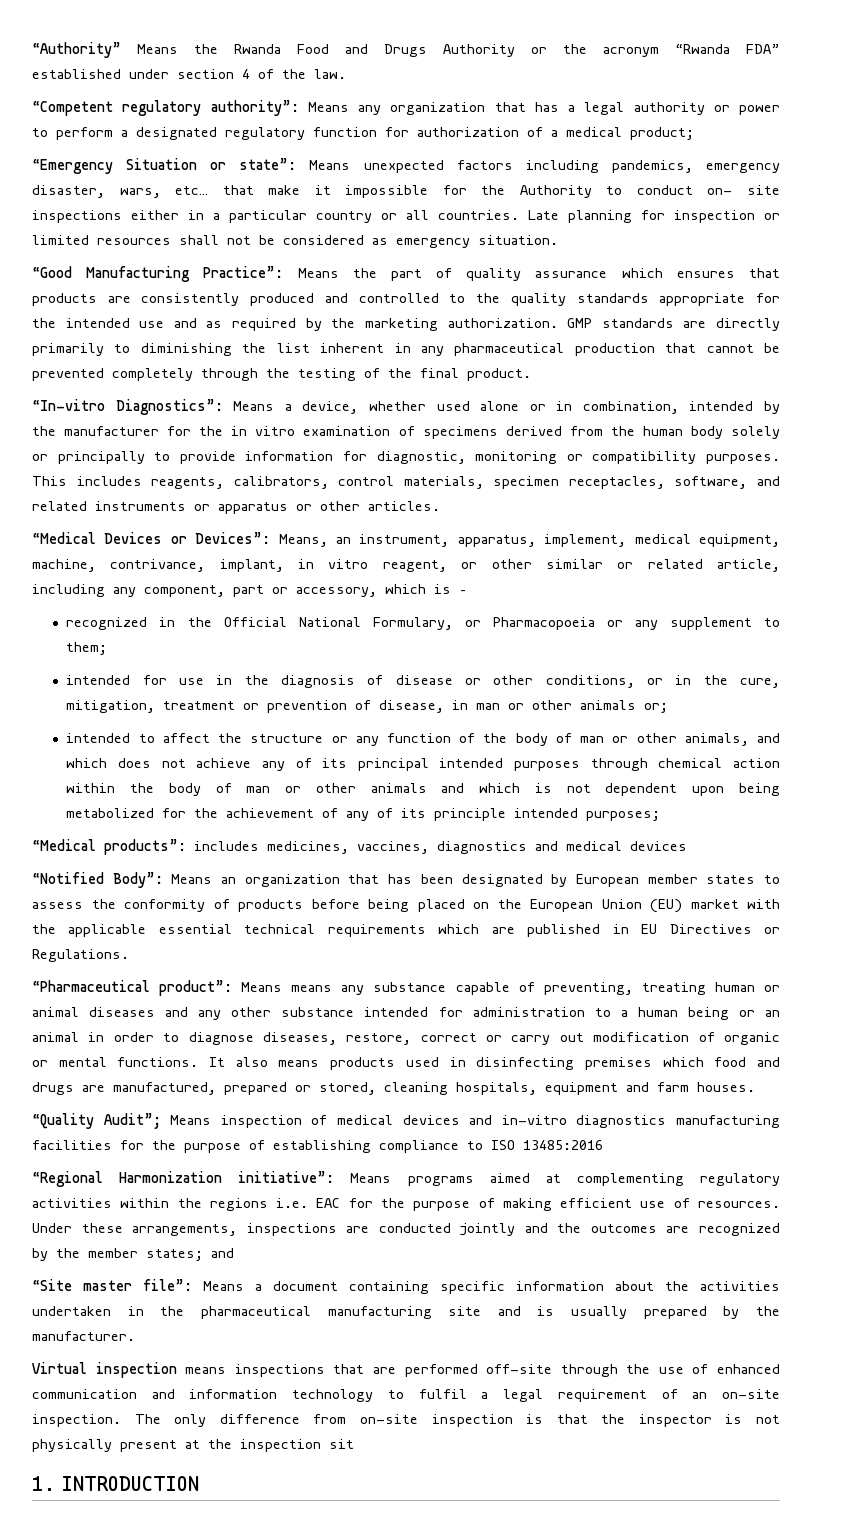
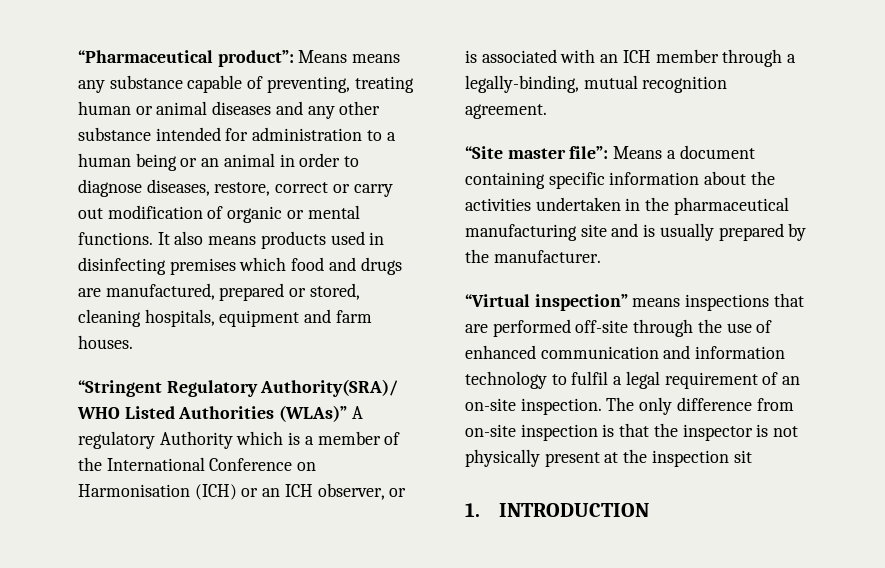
- “Authority” Means the Rwanda Food and Drugs Authority or the acronym “Rwanda FDA” established under section 4 of the law.
- “Competent regulatory authority”: Means any organization that has a legal authority or power to perform a designated regulatory function for authorization of a medical product;
- “Emergency Situation or state”: Means unexpected factors including pandemics, emergency disaster, wars, etc… that make it impossible for the Authority to conduct on- site inspections either in a particular country or all countries. Late planning for inspection or limited resources shall not be considered as emergency situation.
- “Good Manufacturing Practice”: Means the part of quality assurance which ensures that products are consistently produced and controlled to the quality standards appropriate for the intended use and as required by the marketing authorization. GMP standards are directly primarily to diminishing the list inherent in any pharmaceutical production that cannot be prevented completely through the testing of the final product.
- “In-vitro Diagnostics”: Means a device, whether used alone or in combination, intended by the manufacturer for the in vitro examination of specimens derived from the human body solely or principally to provide information for diagnostic, monitoring or compatibility purposes. This includes reagents, calibrators, control materials, specimen receptacles, software, and related instruments or apparatus or other articles.
- “Medical Devices or Devices”: Means, an instrument, apparatus, implement, medical equipment, machine, contrivance, implant, in vitro reagent, or other similar or related article, including any component, part or accessory, which is –
- recognized in the Official National Formulary, or Pharmacopoeia or any supplement to them;
- intended for use in the diagnosis of disease or other conditions, or in the cure, mitigation, treatment or prevention of disease, in man or other animals or;
- intended to affect the structure or any function of the body of man or other animals, and which does not achieve any of its principal intended purposes through chemical action within the body of man or other animals and which is not dependent upon being metabolized for the achievement of any of its principle intended purposes;
- “Medical products”: includes medicines, vaccines, diagnostics and medical devices
- “Notified Body”: Means an organization that has been designated by European member states to assess the conformity of products before being placed on the European Union (EU) market with the applicable essential technical requirements which are published in EU Directives or Regulations.
- “Quality Audit”; Means inspection of medical devices and in-vitro diagnostics manufacturing facilities for the purpose of establishing compliance to ISO 13485:2016
- “Regional Harmonization initiative”: Means programs aimed at complementing regulatory activities within the regions i.e. EAC for the purpose of making efficient use of resources. Under these arrangements, inspections are conducted jointly and the outcomes are recognized by the member states; and
+ “Stringent Regulatory Authority(SRA)/ WHO Listed Authorities (WLAs)” A regulatory Authority which is a member of the International Conference on Harmonisation (ICH) or an ICH observer, or is associated with an ICH member through a legally-binding, mutual recognition agreement.
- Virtual inspection means inspections that are performed off-site through the use of enhanced communication and information technology to fulfil a legal requirement of an on-site inspection.
+ “Virtual inspection” means inspections that are performed off-site through the use of enhanced communication and information technology to fulfil a legal requirement of an on-site inspection.

